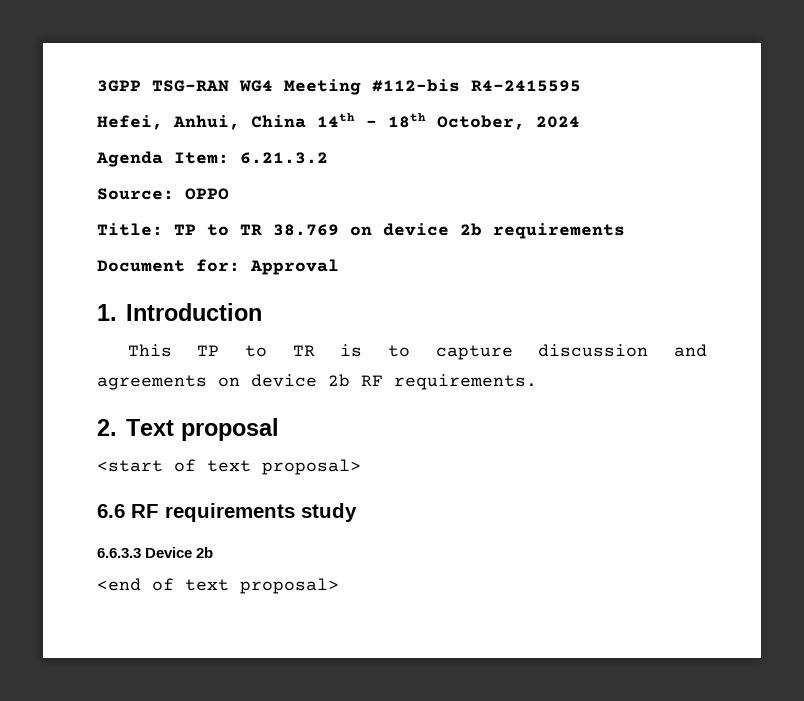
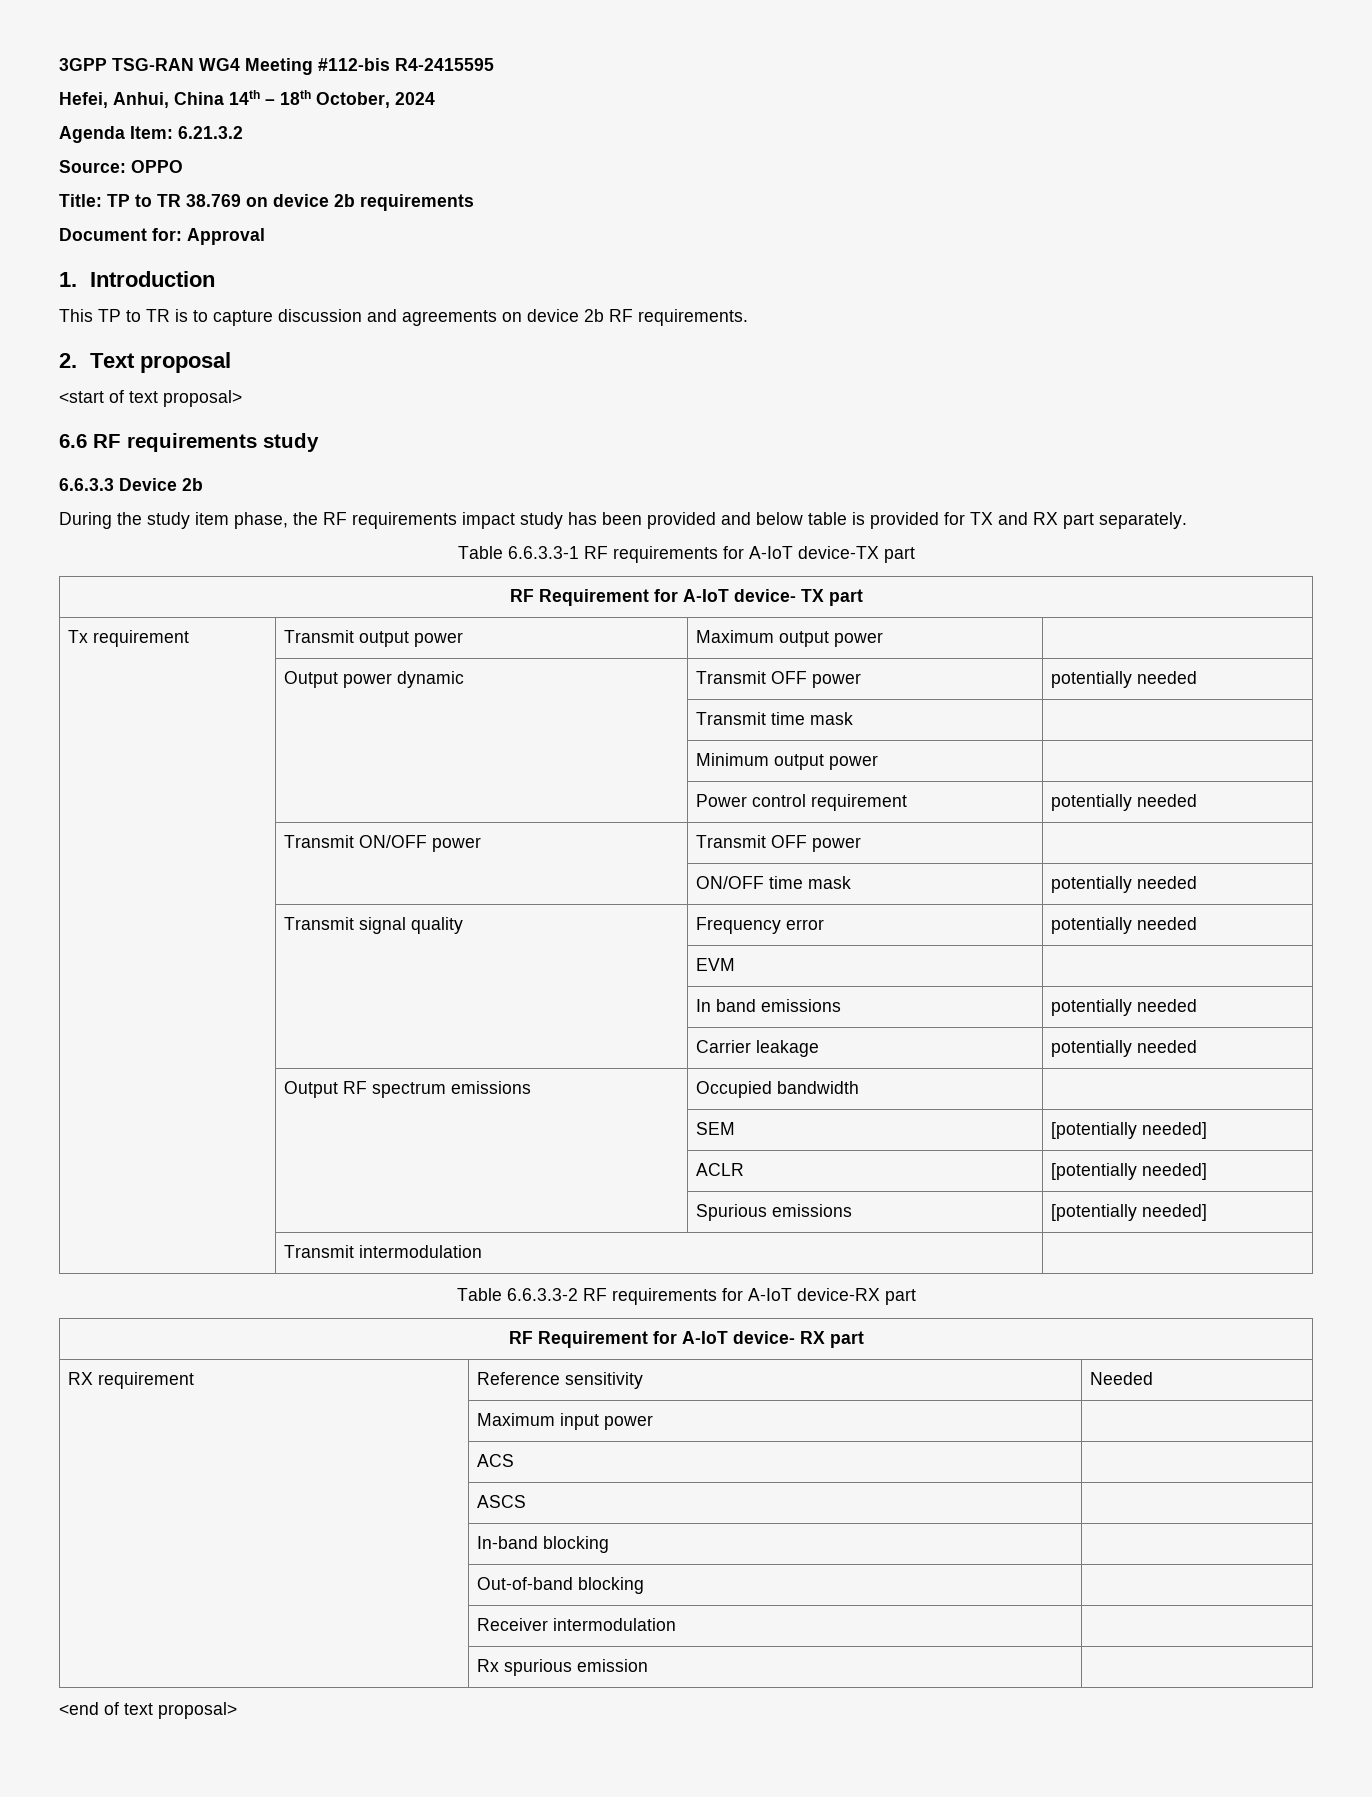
+ During the study item phase, the RF requirements impact study has been provided and below table is provided for TX and RX part separately.
+ Table 6.6.3.3-1 RF requirements for A-IoT device-TX part
+ RF Requirement for A-IoT device- TX part
+ Tx requirement | Transmit output power | Maximum output power |
+ | Output power dynamic | Transmit OFF power | potentially needed
+ | | Transmit time mask |
+ | | Minimum output power |
+ | | Power control requirement | potentially needed
+ | Transmit ON/OFF power | Transmit OFF power |
+ | | ON/OFF time mask | potentially needed
+ | Transmit signal quality | Frequency error | potentially needed
+ | | EVM |
+ | | In band emissions | potentially needed
+ | | Carrier leakage | potentially needed
+ | Output RF spectrum emissions | Occupied bandwidth |
+ | | SEM | [potentially needed]
+ | | ACLR | [potentially needed]
+ | | Spurious emissions | [potentially needed]
+ | Transmit intermodulation |
+ Table 6.6.3.3-2 RF requirements for A-IoT device-RX part
+ RF Requirement for A-IoT device- RX part
+ RX requirement | Reference sensitivity | Needed
+ | Maximum input power |
+ | ACS |
+ | ASCS |
+ | In-band blocking |
+ | Out-of-band blocking |
+ | Receiver intermodulation |
+ | Rx spurious emission |

